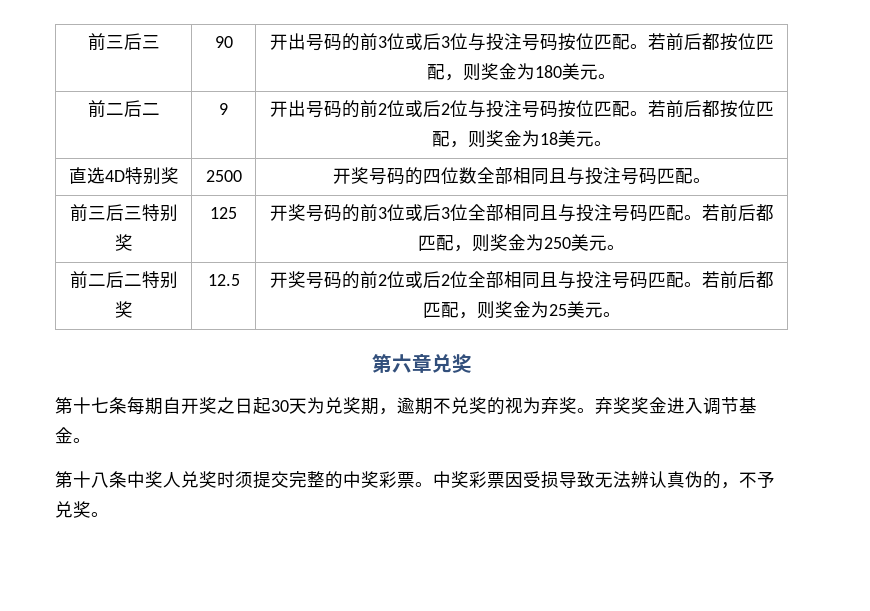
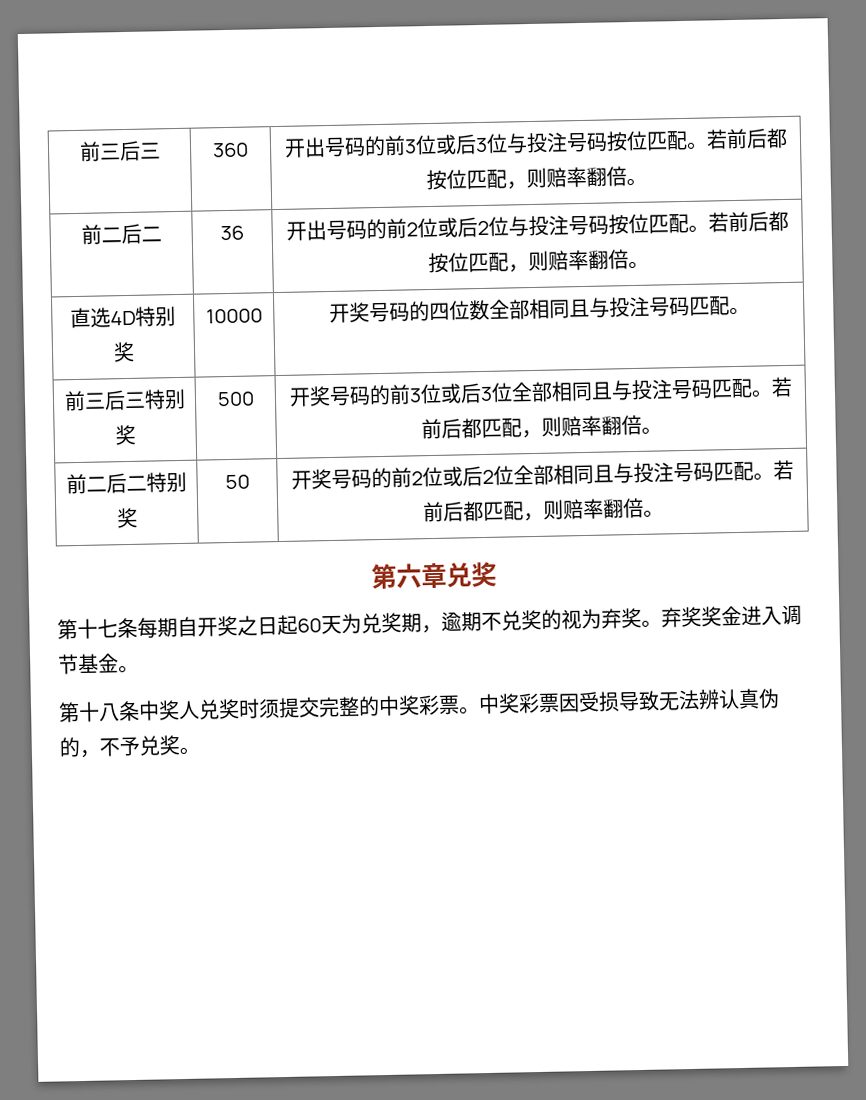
- 前三后三 | 90 | 开出号码的前3位或后3位与投注号码按位匹配。若前后都按位匹配，则奖金为180美元。
+ 前三后三 | 360 | 开出号码的前3位或后3位与投注号码按位匹配。若前后都按位匹配，则赔率翻倍。
- 前二后二 | 9 | 开出号码的前2位或后2位与投注号码按位匹配。若前后都按位匹配，则奖金为18美元。
+ 前二后二 | 36 | 开出号码的前2位或后2位与投注号码按位匹配。若前后都按位匹配，则赔率翻倍。
- 直选4D特别奖 | 2500 | 开奖号码的四位数全部相同且与投注号码匹配。
+ 直选4D特别奖 | 10000 | 开奖号码的四位数全部相同且与投注号码匹配。
- 前三后三特别奖 | 125 | 开奖号码的前3位或后3位全部相同且与投注号码匹配。若前后都匹配，则奖金为250美元。
+ 前三后三特别奖 | 500 | 开奖号码的前3位或后3位全部相同且与投注号码匹配。若前后都匹配，则赔率翻倍。
- 前二后二特别奖 | 12.5 | 开奖号码的前2位或后2位全部相同且与投注号码匹配。若前后都匹配，则奖金为25美元。
+ 前二后二特别奖 | 50 | 开奖号码的前2位或后2位全部相同且与投注号码匹配。若前后都匹配，则赔率翻倍。
- 第十七条每期自开奖之日起30天为兑奖期，逾期不兑奖的视为弃奖。
+ 第十七条每期自开奖之日起60天为兑奖期，逾期不兑奖的视为弃奖。

